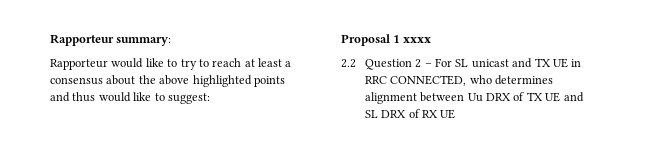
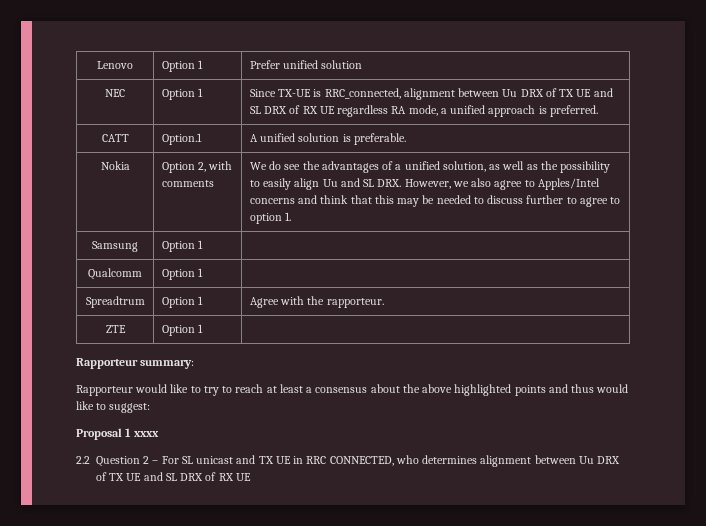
+ Lenovo | Option 1 | Prefer unified solution
+ NEC | Option 1 | Since TX-UE is RRC_connected, alignment between Uu DRX of TX UE and SL DRX of RX UE regardless RA mode, a unified approach is preferred.
+ CATT | Option.1 | A unified solution is preferable.
+ Nokia | Option 2, with comments | We do see the advantages of a unified solution, as well as the possibility to easily align Uu and SL DRX. However, we also agree to Apples/Intel concerns and think that this may be needed to discuss further to agree to option 1.
+ Samsung | Option 1 |
+ Qualcomm | Option 1 |
+ Spreadtrum | Option 1 | Agree with the rapporteur.
+ ZTE | Option 1 |

